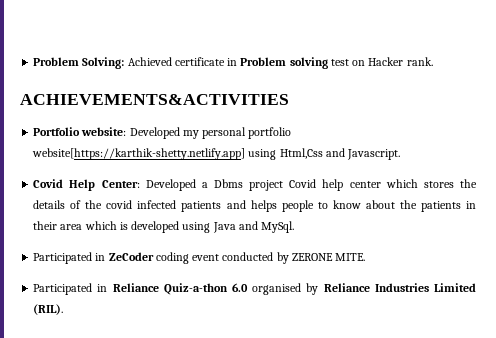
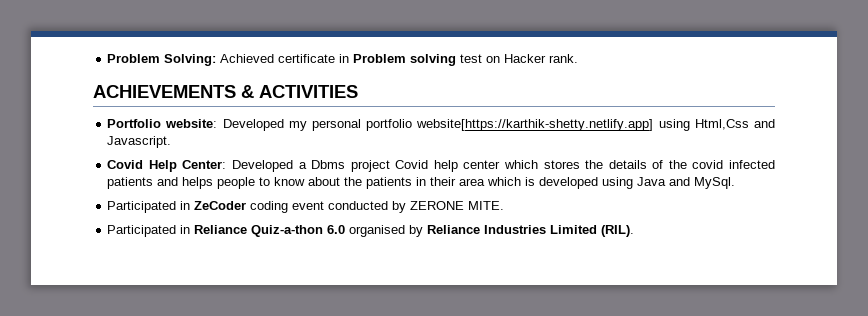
- ACHIEVEMENTS&ACTIVITIES
+ ACHIEVEMENTS & ACTIVITIES

